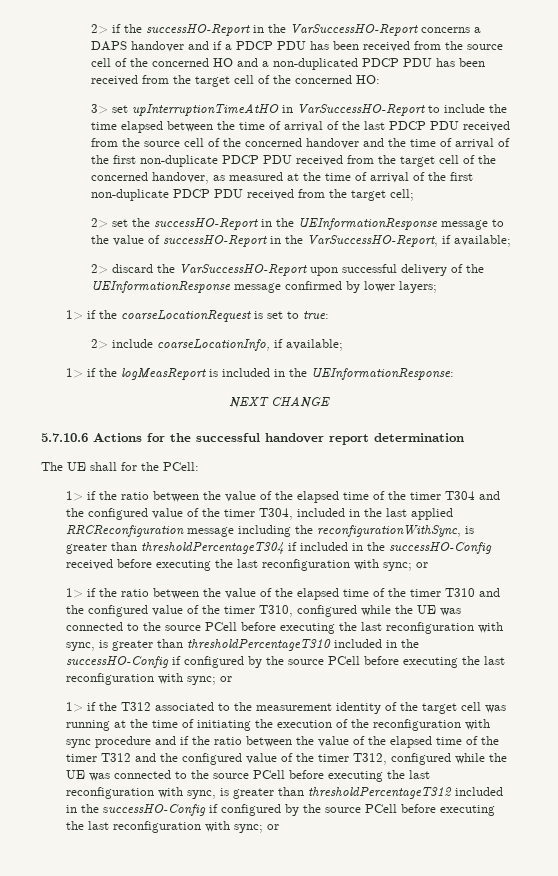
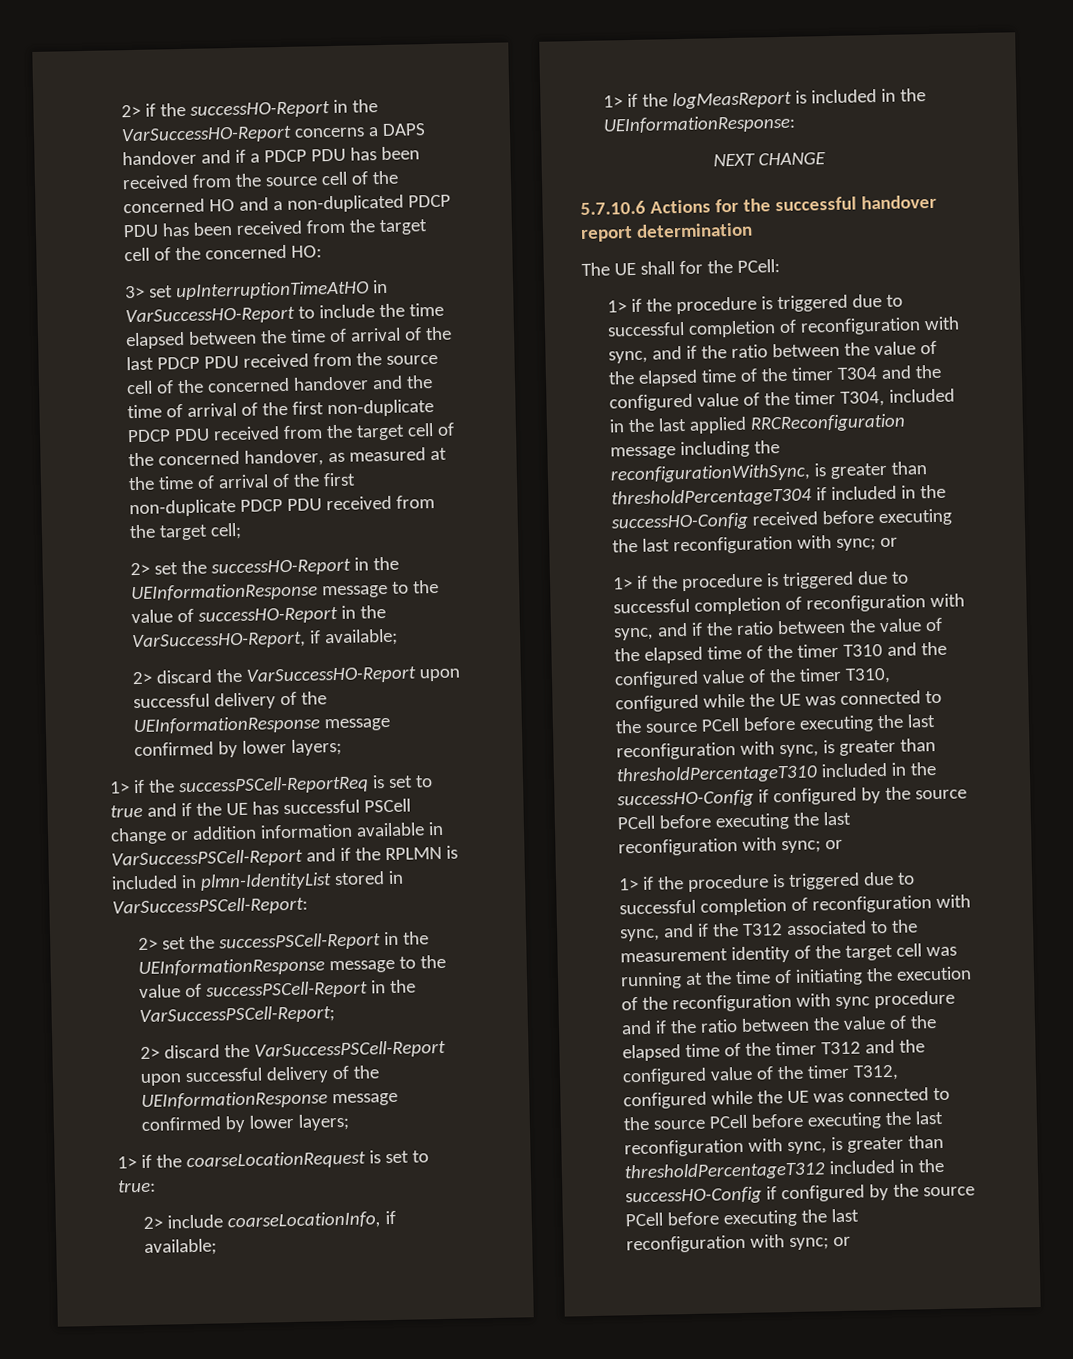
+ 1> if the successPSCell-ReportReq is set to true and if the UE has successful PSCell change or addition information available in VarSuccessPSCell-Report and if the RPLMN is included in plmn-IdentityList stored in VarSuccessPSCell-Report:
+ 2> set the successPSCell-Report in the UEInformationResponse message to the value of successPSCell-Report in the VarSuccessPSCell-Report;
+ 2> discard the VarSuccessPSCell-Report upon successful delivery of the UEInformationResponse message confirmed by lower layers;
- 1> if the ratio between the value of the elapsed time of the timer T304 and the configured value of the timer T304, included in the last applied RRCReconfiguration message including the reconfigurationWithSync, is greater than thresholdPercentageT304 if included in the successHO-Config received before executing the last reconfiguration with sync; or
+ 1> if the procedure is triggered due to successful completion of reconfiguration with sync, and if the ratio between the value of the elapsed time of the timer T304 and the configured value of the timer T304, included in the last applied RRCReconfiguration message including the reconfigurationWithSync, is greater than thresholdPercentageT304 if included in the successHO-Config received before executing the last reconfiguration with sync; or
- 1> if the ratio between the value of the elapsed time of the timer T310 and the configured value of the timer T310, configured while the UE was connected to the source PCell before executing the last reconfiguration with sync, is greater than thresholdPercentageT310 included in the successHO-Config if configured by the source PCell before executing the last reconfiguration with sync;
+ 1> if the procedure is triggered due to successful completion of reconfiguration with sync, and if the ratio between the value of the elapsed time of the timer T310 and the configured value of the timer T310, configured while the UE was connected to the source PCell before executing the last reconfiguration with sync, is greater than thresholdPercentageT310 included in the successHO-Config if configured by the source PCell before executing the last reconfiguration with sync;
- 1> if the T312 associated to the measurement identity of the target cell was running at the time of initiating the execution of the reconfiguration with sync procedure and if the ratio between the value of the elapsed time of the timer T312 and the configured value of the timer T312, configured while the UE was connected to the source PCell before executing the last reconfiguration with sync, is greater than thresholdPercentageT312 included in the successHO-Config if configured by the source PCell before executing the last reconfiguration with sync;
+ 1> if the procedure is triggered due to successful completion of reconfiguration with sync, and if the T312 associated to the measurement identity of the target cell was running at the time of initiating the execution of the reconfiguration with sync procedure and if the ratio between the value of the elapsed time of the timer T312 and the configured value of the timer T312, configured while the UE was connected to the source PCell before executing the last reconfiguration with sync, is greater than thresholdPercentageT312 included in the successHO-Config if configured by the source PCell before executing the last reconfiguration with sync;

